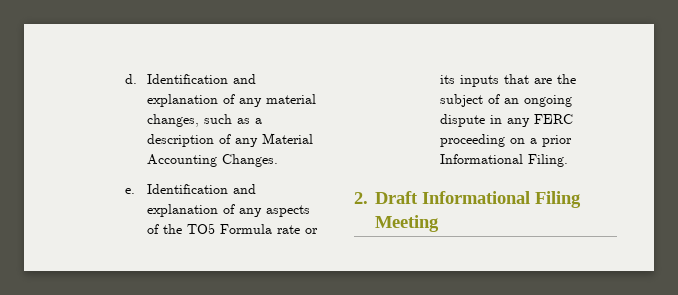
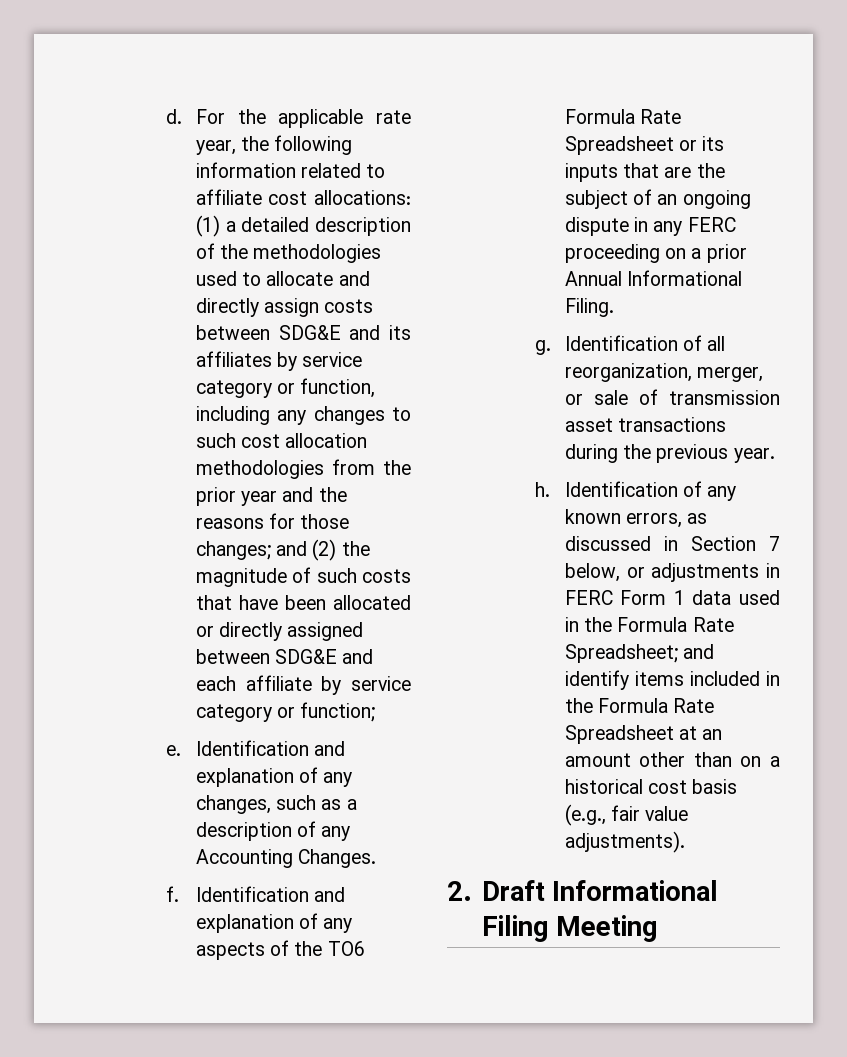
- Identification and explanation of any material changes, such as a description of any Material Accounting Changes.
+ For the applicable rate year, the following information related to affiliate cost allocations: (1) a detailed description of the methodologies used to allocate and directly assign costs between SDG&E and its affiliates by service category or function, including any changes to such cost allocation methodologies from the prior year and the reasons for those changes; and (2) the magnitude of such costs that have been allocated or directly assigned between SDG&E and each affiliate by service category or function;
+ e. Identification and explanation of any changes, such as a description of any Accounting Changes.
- e.
+ f.
- Identification and explanation of any aspects of the TO5 Formula rate or its inputs that are the subject of an ongoing dispute in any FERC proceeding on a prior Informational Filing.
+ Identification and explanation of any aspects of the TO6 Formula Rate Spreadsheet or its inputs that are the subject of an ongoing dispute in any FERC proceeding on a prior Annual Informational Filing.
+ g. Identification of all reorganization, merger, or sale of transmission asset transactions during the previous year.
+ h. Identification of any known errors, as discussed in Section 7 below, or adjustments in FERC Form 1 data used in the Formula Rate Spreadsheet; and identify items included in the Formula Rate Spreadsheet at an amount other than on a historical cost basis (e.g., fair value adjustments).

